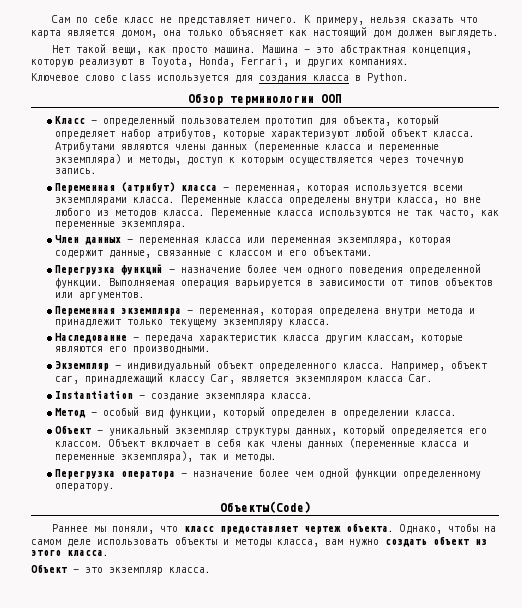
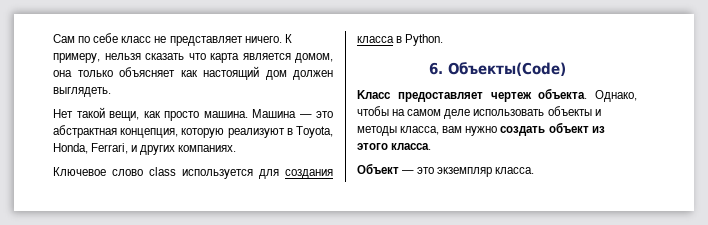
- Обзор терминологии ООП
- Класс — определенный пользователем прототип для объекта, который определяет набор атрибутов, которые характеризуют любой объект класса. Атрибутами являются члены данных (переменные класса и переменные экземпляра) и методы, доступ к которым осуществляется через точечную запись.
- Переменная (атрибут) класса — переменная, которая используется всеми экземплярами класса. Переменные класса определены внутри класса, но вне любого из методов класса. Переменные класса используются не так часто, как переменные экземпляра.
- Член данных — переменная класса или переменная экземпляра, которая содержит данные, связанные с классом и его объектами.
- Перегрузка функций — назначение более чем одного поведения определенной функции. Выполняемая операция варьируется в зависимости от типов объектов или аргументов.
- Переменная экземпляра — переменная, которая определена внутри метода и принадлежит только текущему экземпляру класса.
- Наследование — передача характеристик класса другим классам, которые являются его производными.
- Экземпляр — индивидуальный объект определенного класса. Например, объект car, принадлежащий классу Car, является экземпляром класса Car.
- Instantiation — создание экземпляра класса.
- Метод — особый вид функции, который определен в определении класса.
- Объект — уникальный экземпляр структуры данных, который определяется его классом. Объект включает в себя как члены данных (переменные класса и переменные экземпляра), так и методы.
- Перегрузка оператора — назначение более чем одной функции определенному оператору.
- Объекты(Code)
- Раннее мы поняли, что класс предоставляет чертеж объекта.
+ 6. Объекты(Code)
+ Kласс предоставляет чертеж объекта.

